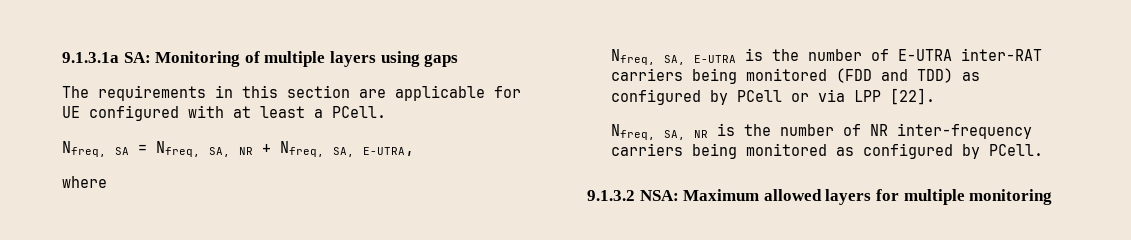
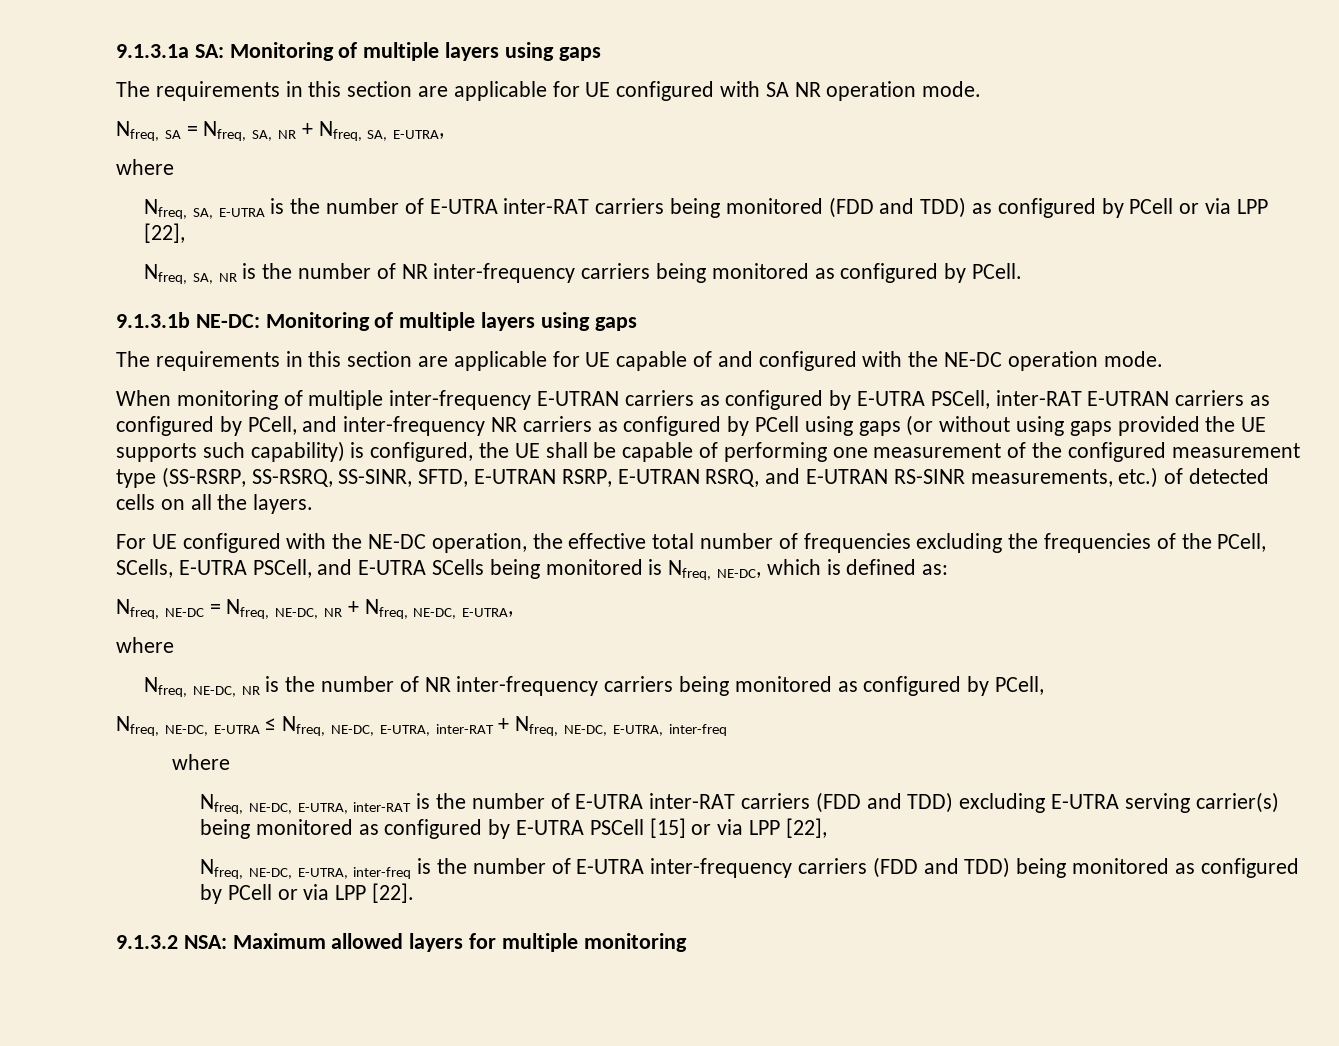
- The requirements in this section are applicable for UE configured with at least a PCell.
+ The requirements in this section are applicable for UE configured with SA NR operation mode.
- Nfreq, SA, E-UTRA is the number of E-UTRA inter-RAT carriers being monitored (FDD and TDD) as configured by PCell or via LPP [22].
+ Nfreq, SA, E-UTRA is the number of E-UTRA inter-RAT carriers being monitored (FDD and TDD) as configured by PCell or via LPP [22],
+ 9.1.3.1b NE-DC: Monitoring of multiple layers using gaps
+ The requirements in this section are applicable for UE capable of and configured with the NE-DC operation mode.
+ When monitoring of multiple inter-frequency E-UTRAN carriers as configured by E-UTRA PSCell, inter-RAT E-UTRAN carriers as configured by PCell, and inter-frequency NR carriers as configured by PCell using gaps (or without using gaps provided the UE supports such capability) is configured, the UE shall be capable of performing one measurement of the configured measurement type (SS-RSRP, SS-RSRQ, SS-SINR, SFTD, E-UTRAN RSRP, E-UTRAN RSRQ, and E-UTRAN RS-SINR measurements, etc.) of detected cells on all the layers.
+ For UE configured with the NE-DC operation, the effective total number of frequencies excluding the frequencies of the PCell, SCells, E-UTRA PSCell, and E-UTRA SCells being monitored is Nfreq, NE-DC, which is defined as:
+ Nfreq, NE-DC = Nfreq, NE-DC, NR + Nfreq, NE-DC, E-UTRA,
+ where
+ Nfreq, NE-DC, NR is the number of NR inter-frequency carriers being monitored as configured by PCell,
+ Nfreq, NE-DC, E-UTRA ≤ Nfreq, NE-DC, E-UTRA, inter-RAT + Nfreq, NE-DC, E-UTRA, inter-freq
+ where
+ Nfreq, NE-DC, E-UTRA, inter-RAT is the number of E-UTRA inter-RAT carriers (FDD and TDD) excluding E-UTRA serving carrier(s) being monitored as configured by E-UTRA PSCell [15] or via LPP [22],
+ Nfreq, NE-DC, E-UTRA, inter-freq is the number of E-UTRA inter-frequency carriers (FDD and TDD) being monitored as configured by PCell or via LPP [22].

